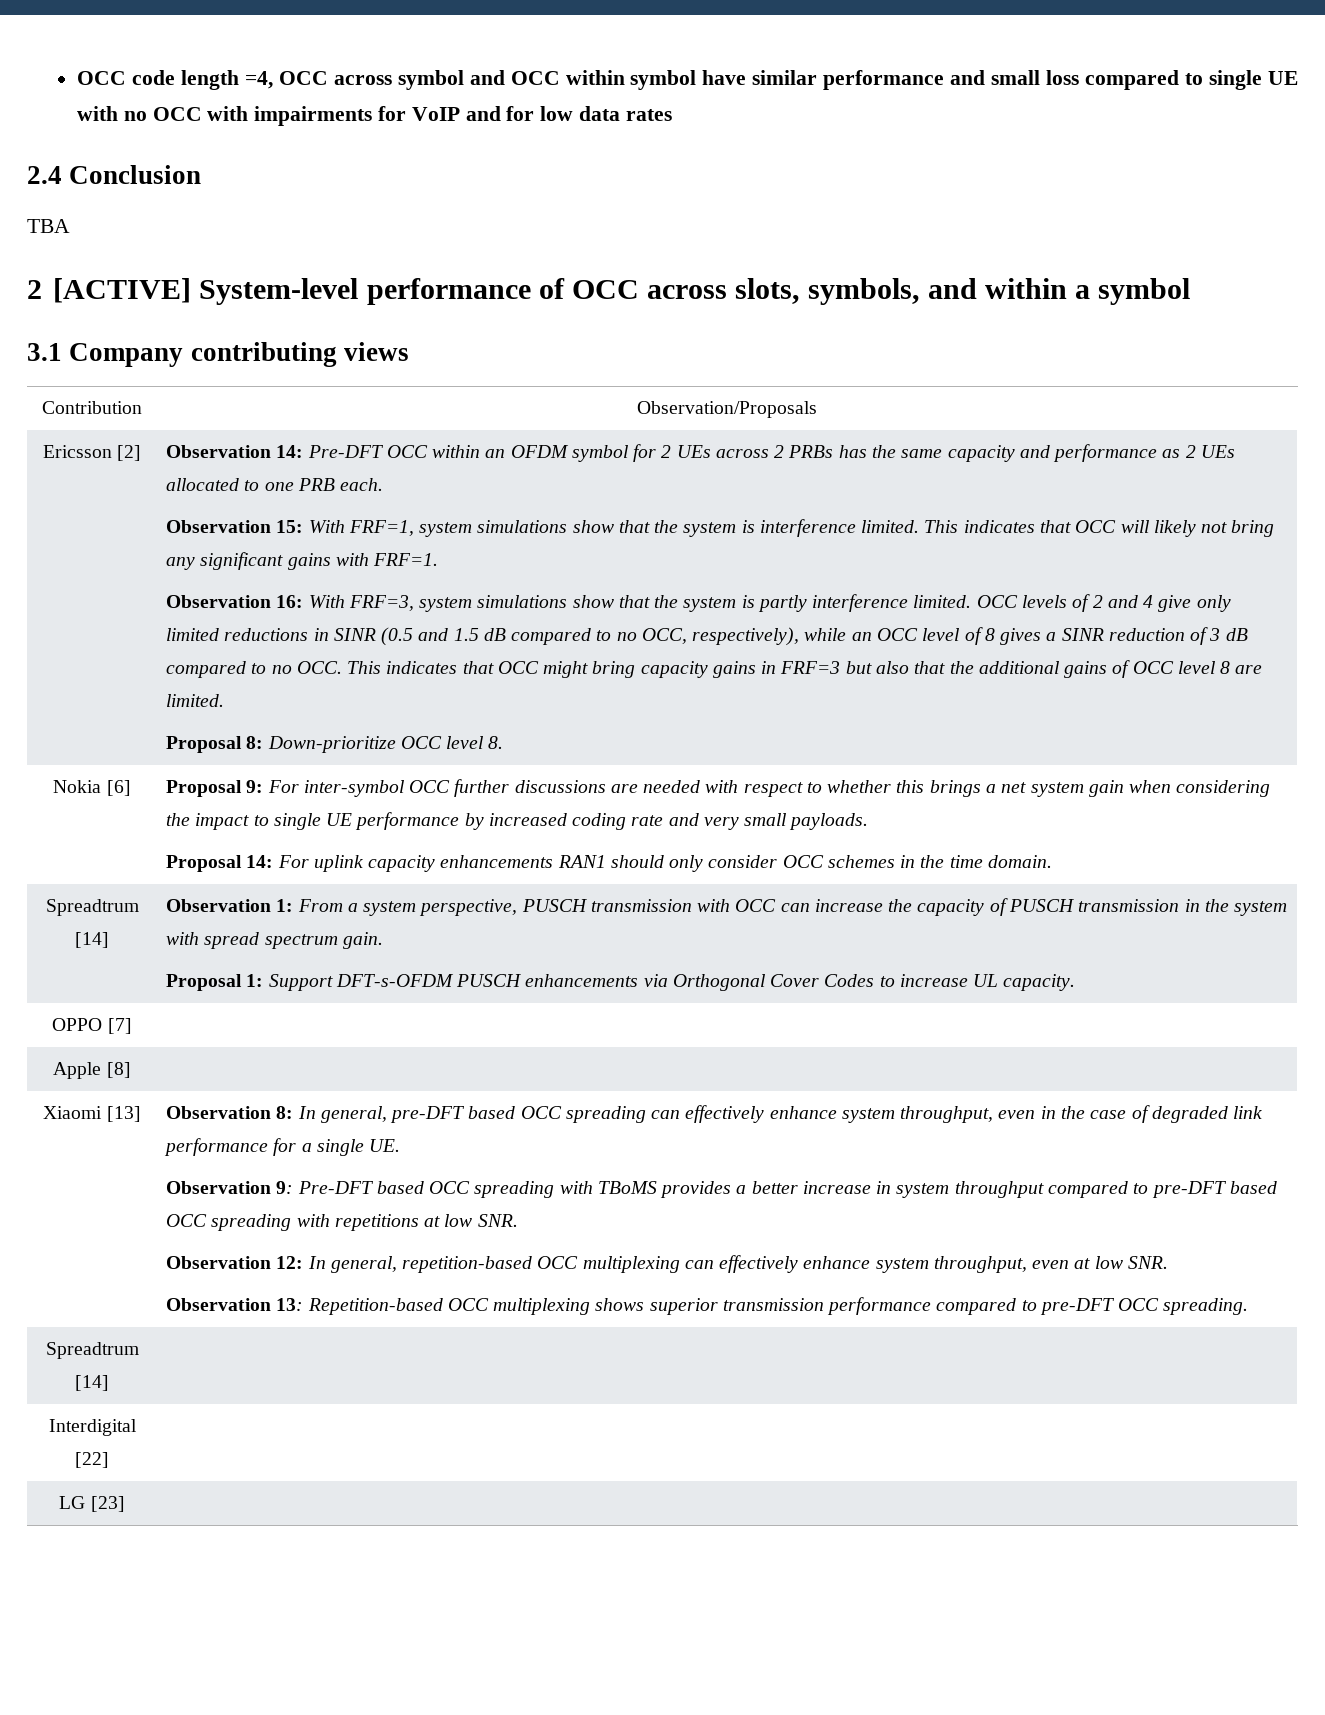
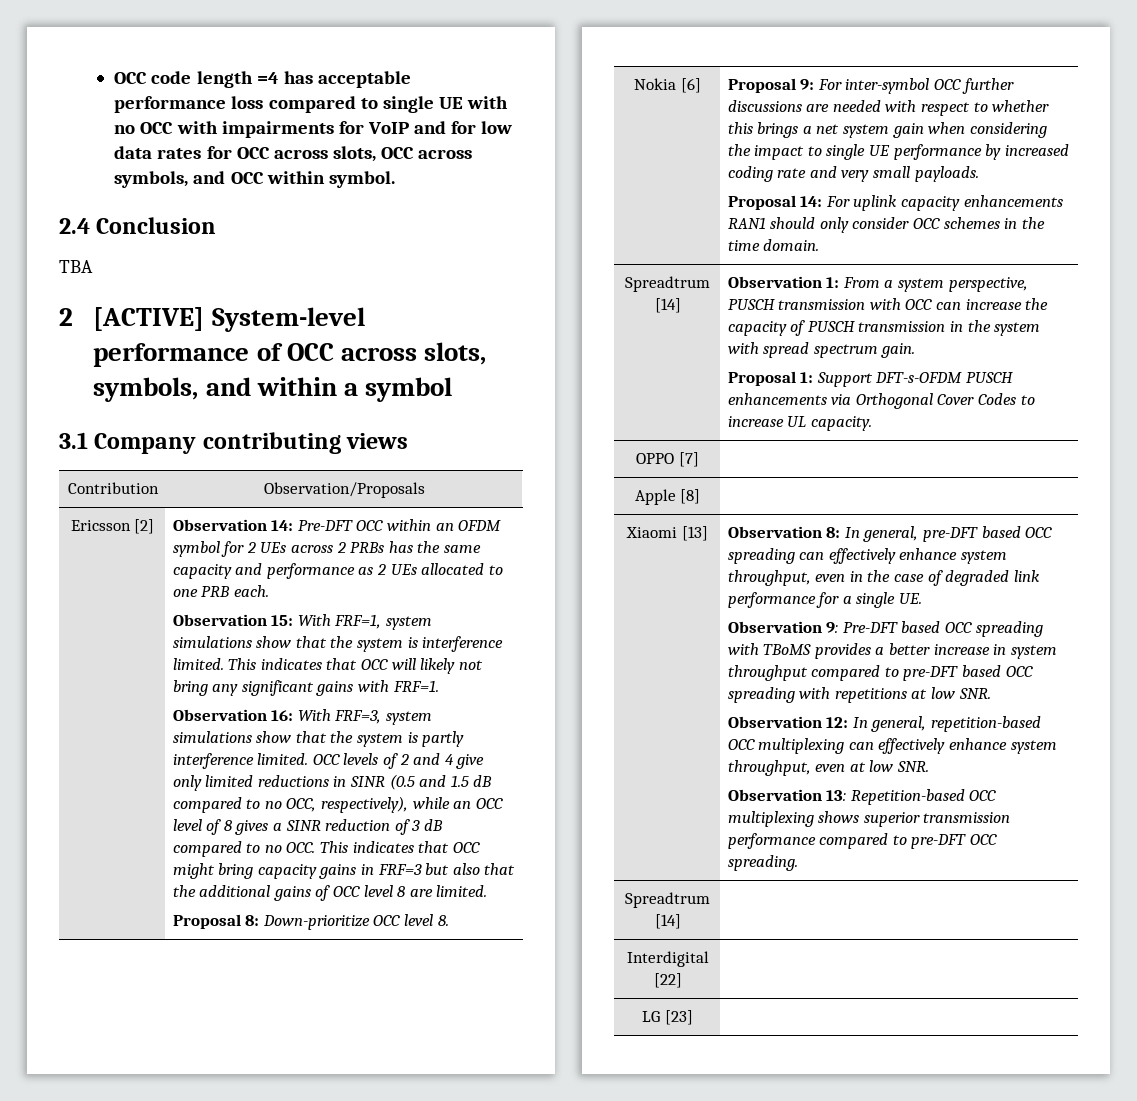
- OCC code length =4, OCC across symbol and OCC within symbol have similar performance and small loss compared to single UE with no OCC with impairments for VoIP and for low data rates
+ OCC code length =4 has acceptable performance loss compared to single UE with no OCC with impairments for VoIP and for low data rates for OCC across slots, OCC across symbols, and OCC within symbol.

